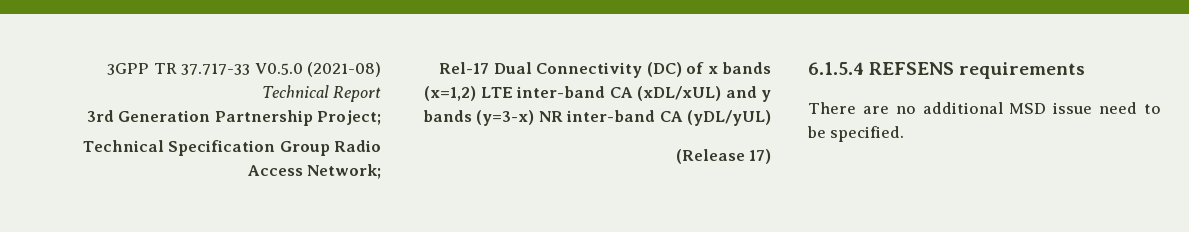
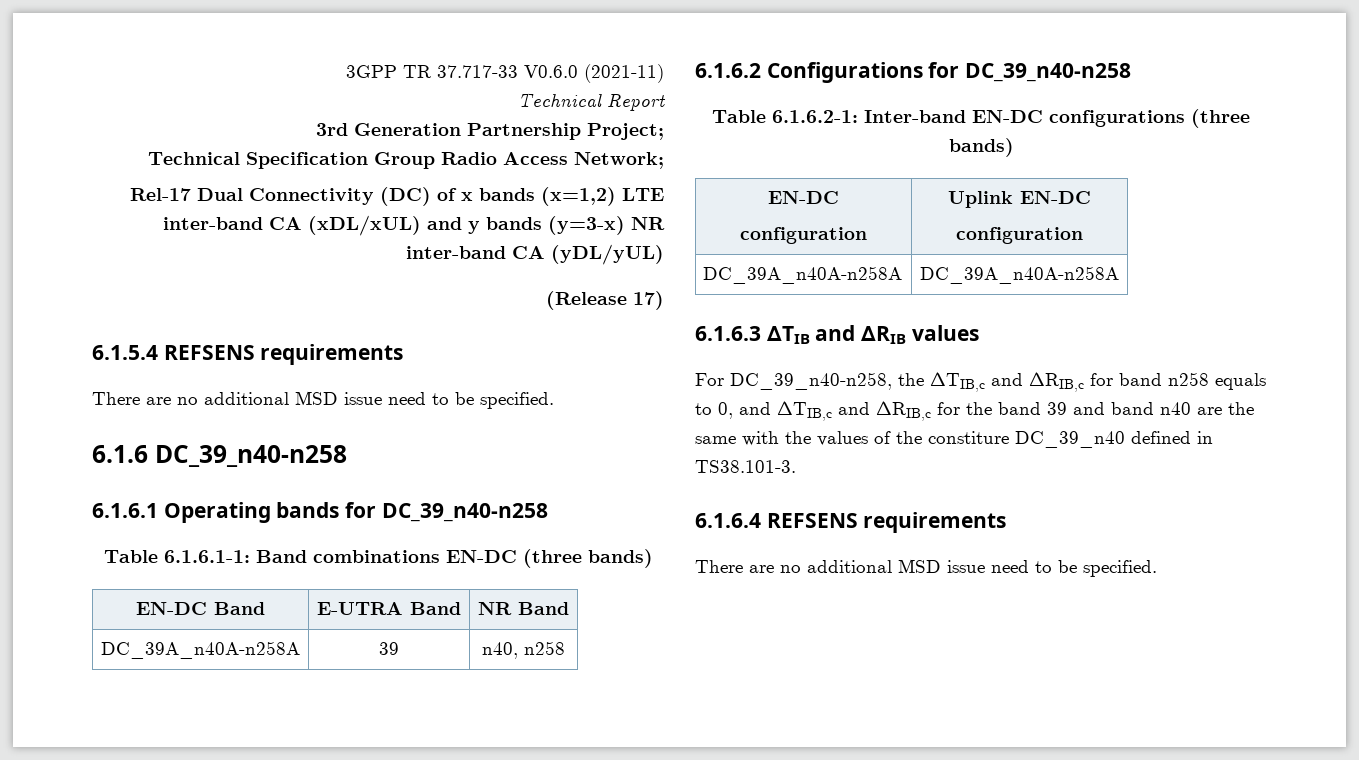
- 3GPP TR 37.717-33 V0.5.0 (2021-08)
+ 3GPP TR 37.717-33 V0.6.0 (2021-11)
+ 6.1.6 DC_39_n40-n258
+ 6.1.6.1 Operating bands for DC_39_n40-n258
+ Table 6.1.6.1-1: Band combinations EN-DC (three bands)
+ EN-DC Band | E-UTRA Band | NR Band
+ DC_39A_n40A-n258A | 39 | n40, n258
+ 6.1.6.2 Configurations for DC_39_n40-n258
+ Table 6.1.6.2-1: Inter-band EN-DC configurations (three bands)
+ EN-DC
+ configuration | Uplink EN-DC
+ configuration
+ DC_39A_n40A-n258A | DC_39A_n40A-n258A
+ 6.1.6.3 ∆TIB and ∆RIB values
+ For DC_39_n40-n258, the ΔTIB,c and ΔRIB,c for band n258 equals to 0, and ΔTIB,c and ΔRIB,c for the band 39 and band n40 are the same with the values of the constiture DC_39_n40 defined in TS38.101-3.
+ 6.1.6.4 REFSENS requirements
+ There are no additional MSD issue need to be specified.

